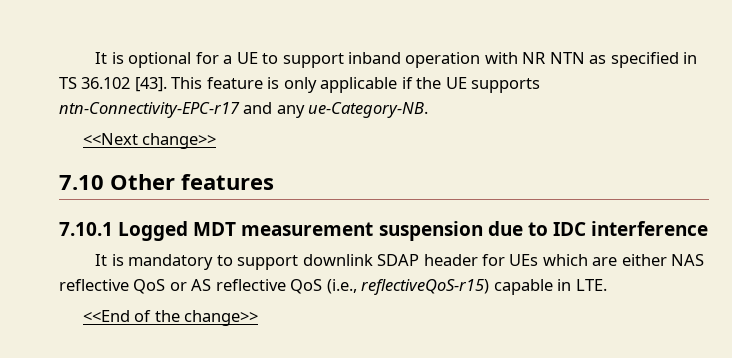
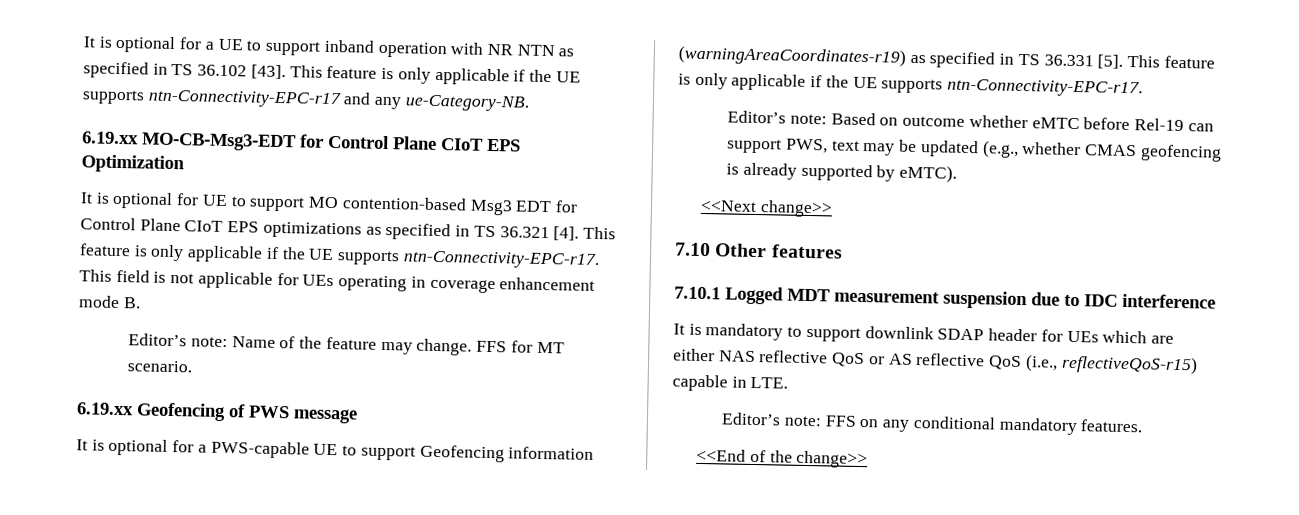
+ 6.19.xx MO-CB-Msg3-EDT for Control Plane CIoT EPS Optimization
+ It is optional for UE to support MO contention-based Msg3 EDT for Control Plane CIoT EPS optimizations as specified in TS 36.321 [4]. This feature is only applicable if the UE supports ntn-Connectivity-EPC-r17. This field is not applicable for UEs operating in coverage enhancement mode B.
+ Editor’s note: Name of the feature may change. FFS for MT scenario.
+ 6.19.xx Geofencing of PWS message
+ It is optional for a PWS-capable UE to support Geofencing information (warningAreaCoordinates-r19) as specified in TS 36.331 [5]. This feature is only applicable if the UE supports ntn-Connectivity-EPC-r17.
+ Editor’s note: Based on outcome whether eMTC before Rel-19 can support PWS, text may be updated (e.g., whether CMAS geofencing is already supported by eMTC).
+ Editor’s note: FFS on any conditional mandatory features.

